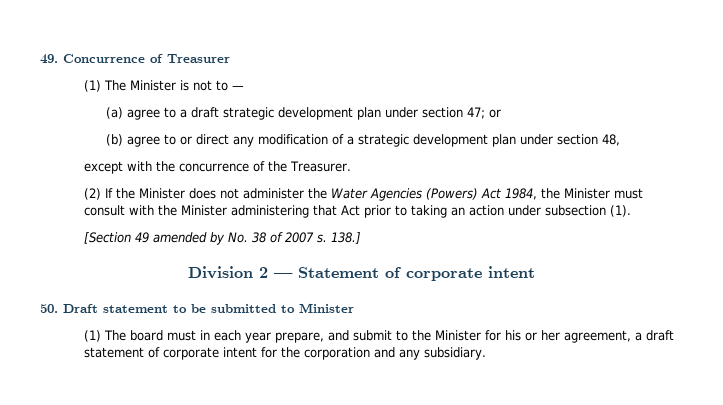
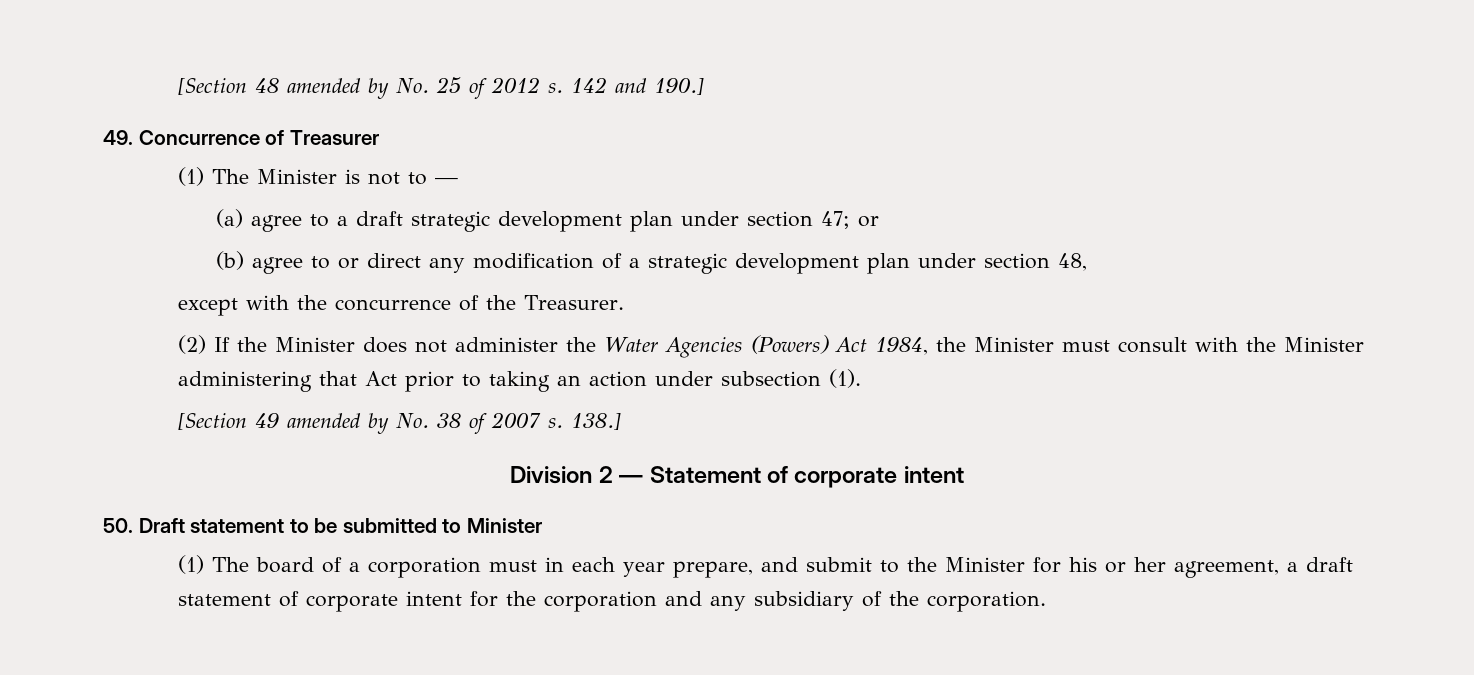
+ [Section 48 amended by No. 25 of 2012 s. 142 and 190.]
- (1) The board must in each year prepare, and submit to the Minister for his or her agreement, a draft statement of corporate intent for the corporation and any subsidiary.
+ (1) The board of a corporation must in each year prepare, and submit to the Minister for his or her agreement, a draft statement of corporate intent for the corporation and any subsidiary of the corporation.

